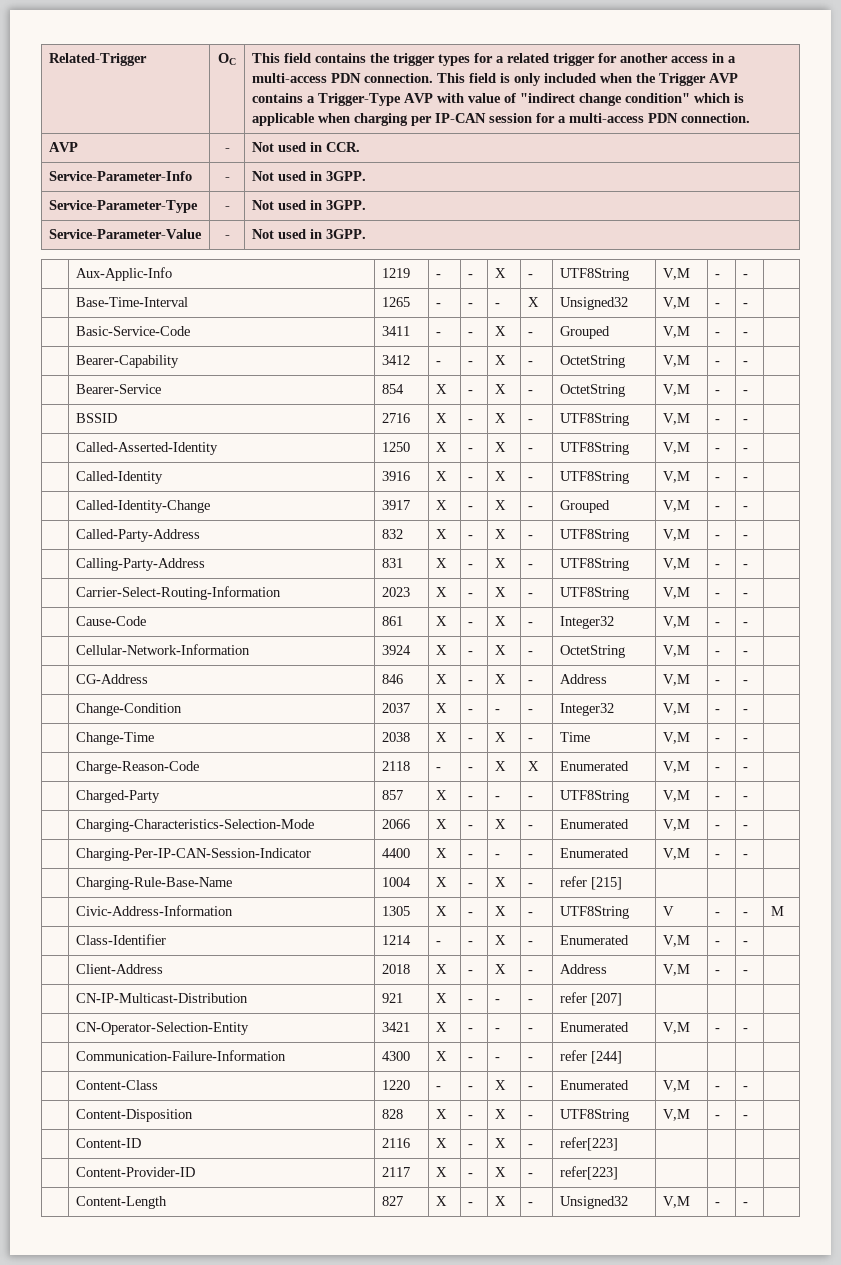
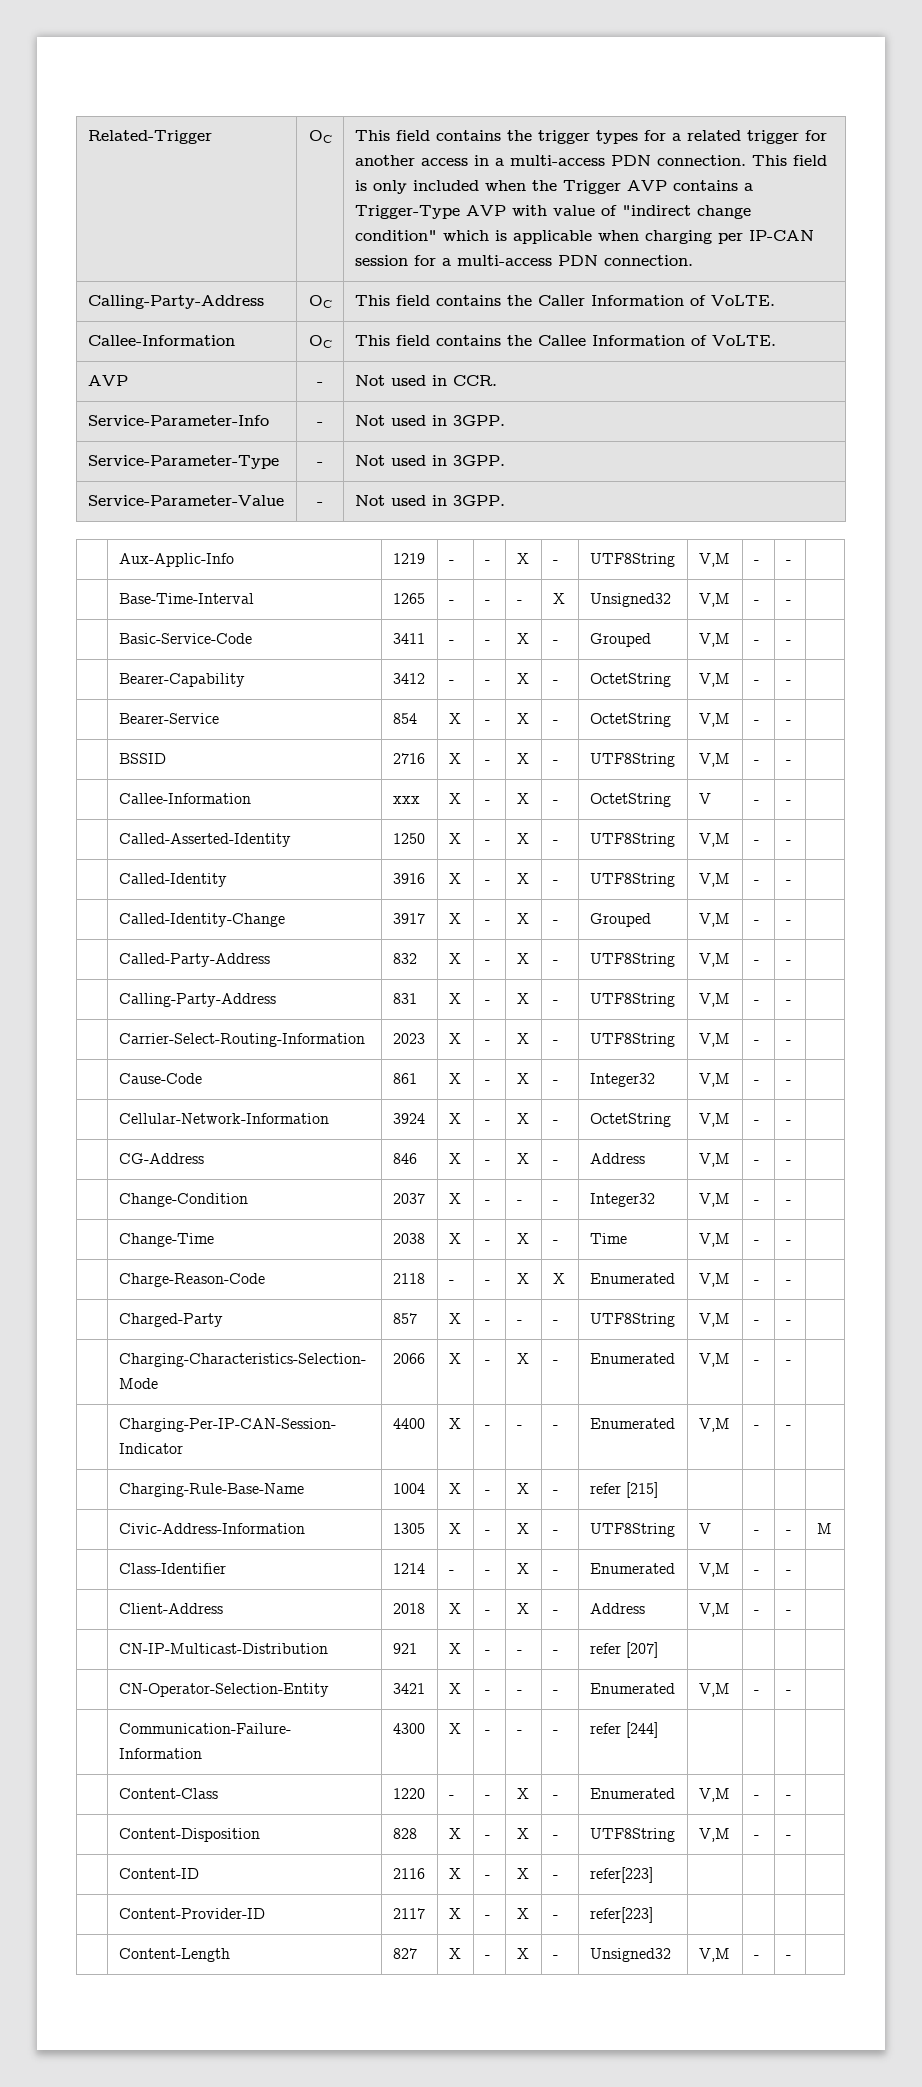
+ Calling-Party-Address | OC | This field contains the Caller Information of VoLTE.
+ Callee-Information | OC | This field contains the Callee Information of VoLTE.
+ | Callee-Information | xxx | X | - | X | - | OctetString | V | - | - |

